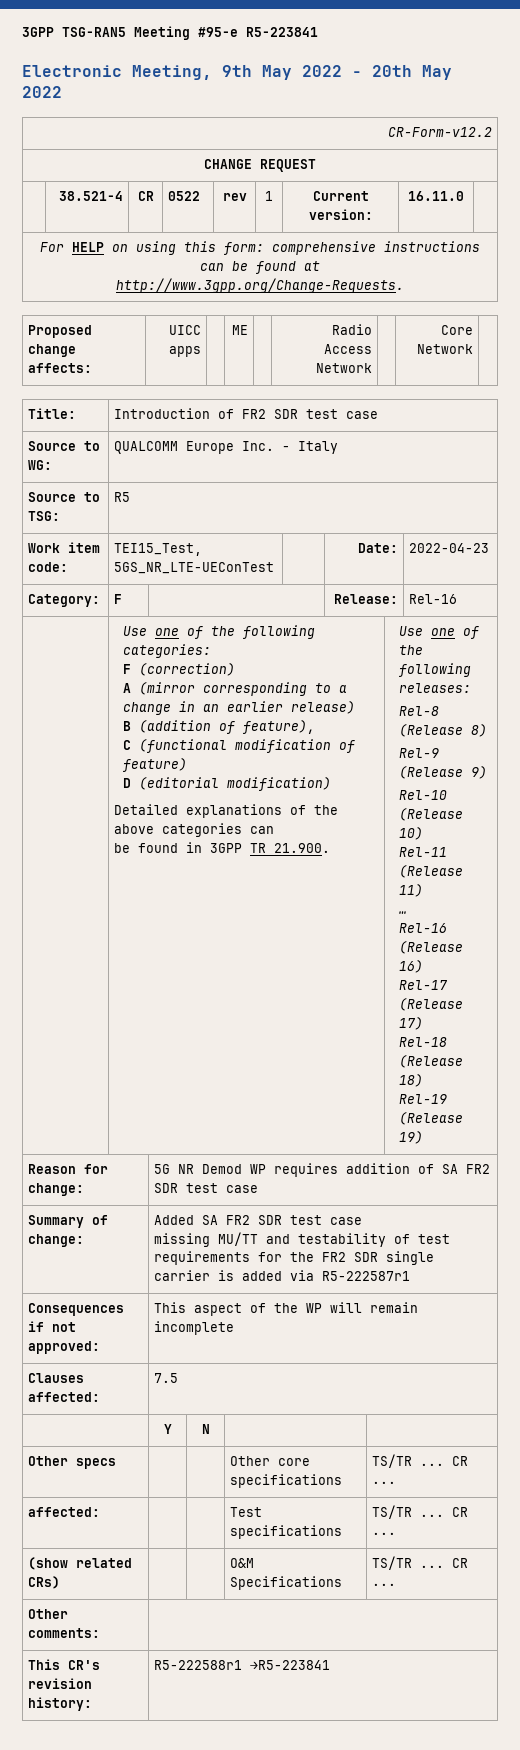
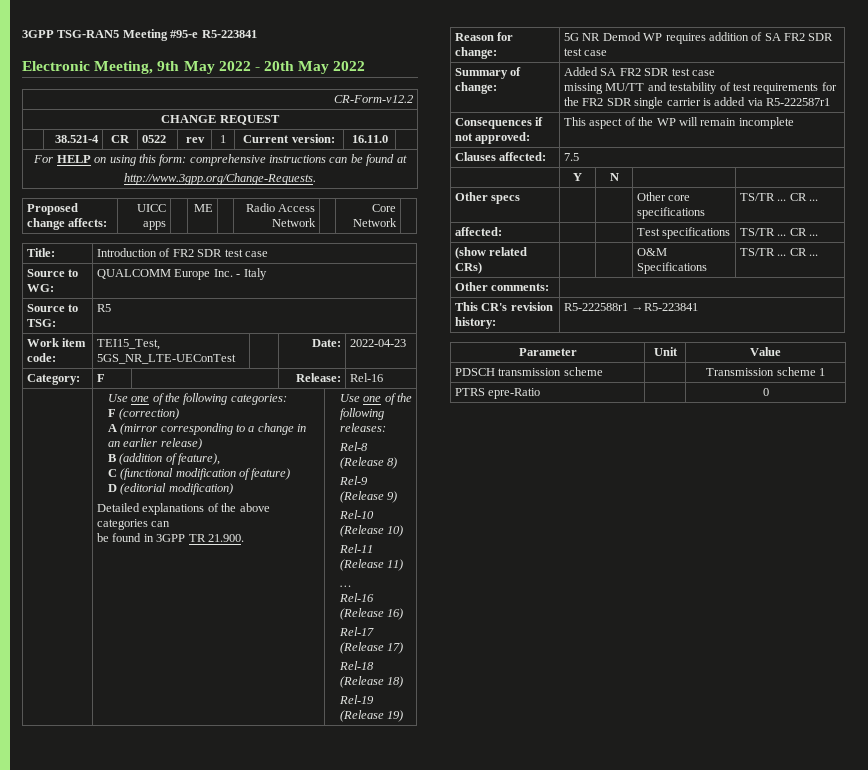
+ Parameter | Unit | Value
+ PDSCH transmission scheme | | Transmission scheme 1
+ PTRS epre-Ratio | | 0

